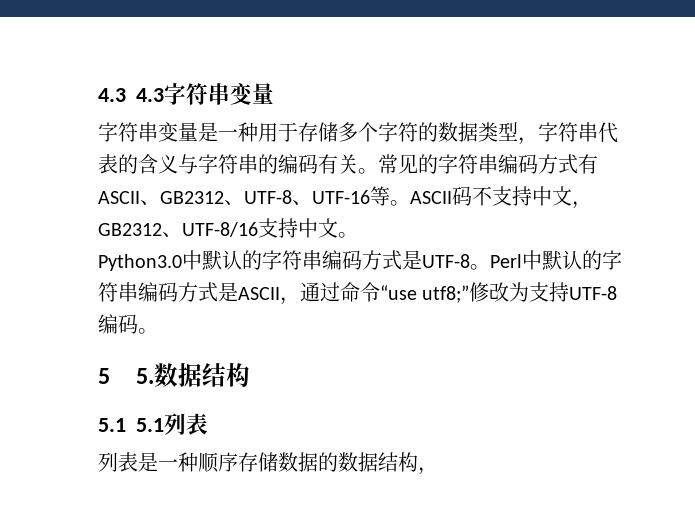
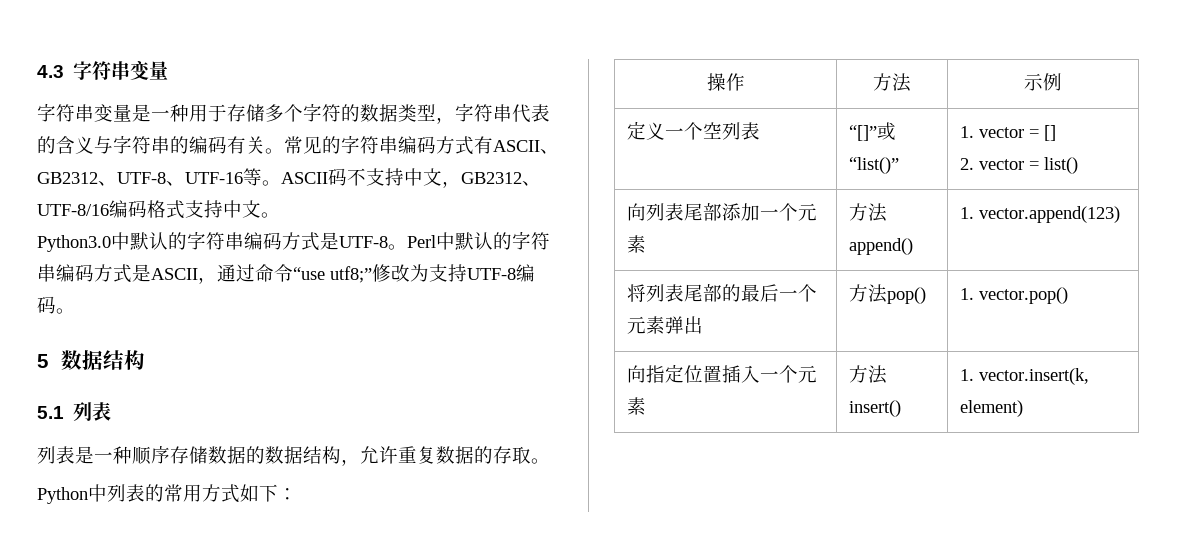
- 4.3 4.3字符串变量
+ 4.3字符串变量
- ASCII码不支持中文，GB2312、UTF-8/16支持中文。
+ ASCII码不支持中文，GB2312、UTF-8/16编码格式支持中文。
- 5 5.数据结构
+ 5数据结构
- 5.1 5.1列表
+ 5.1列表
- 列表是一种顺序存储数据的数据结构，
+ 列表是一种顺序存储数据的数据结构，允许重复数据的存取。
+ Python中列表的常用方式如下：
+ 操作 | 方法 | 示例
+ 定义一个空列表 | “[]”或“list()” | 1. vector = []
+ 2. vector = list()
+ 向列表尾部添加一个元素 | 方法append() | 1. vector.append(123)
+ 将列表尾部的最后一个元素弹出 | 方法pop() | 1. vector.pop()
+ 向指定位置插入一个元素 | 方法insert() | 1. vector.insert(k, element)

